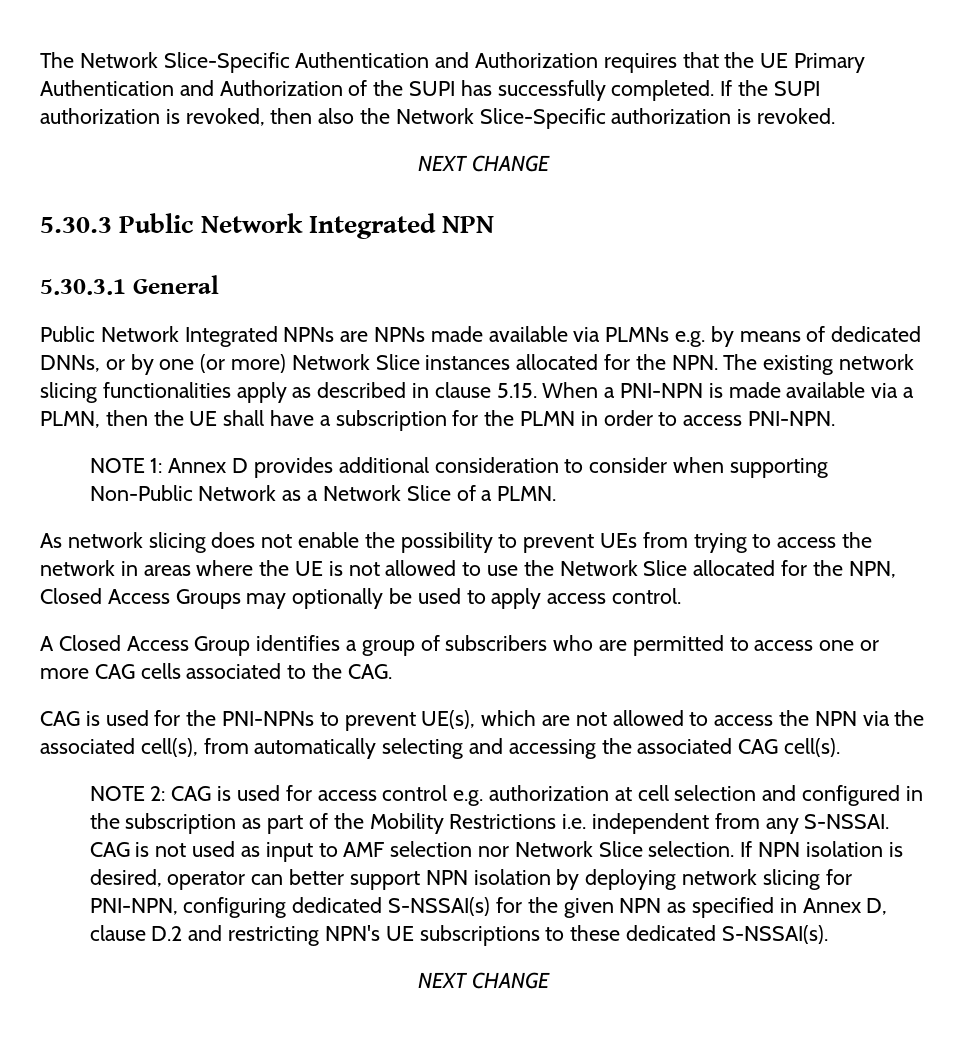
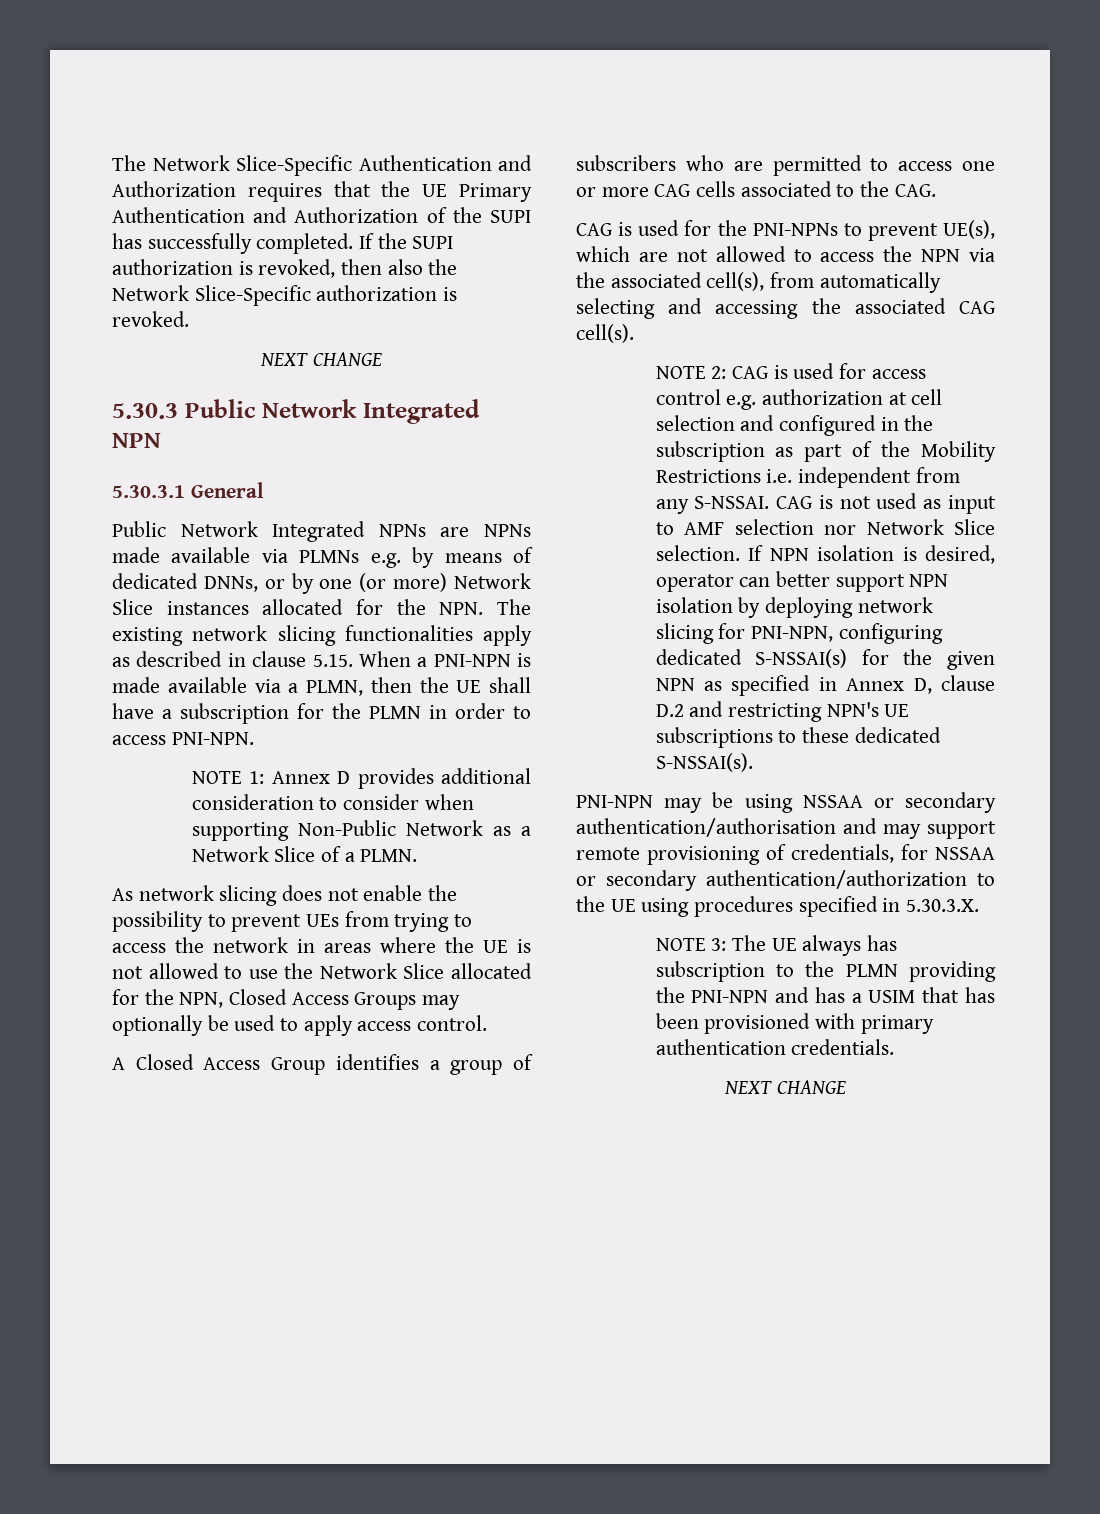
+ PNI-NPN may be using NSSAA or secondary authentication/authorisation and may support remote provisioning of credentials, for NSSAA or secondary authentication/authorization to the UE using procedures specified in 5.30.3.X.
+ NOTE 3: The UE always has subscription to the PLMN providing the PNI-NPN and has a USIM that has been provisioned with primary authentication credentials.

